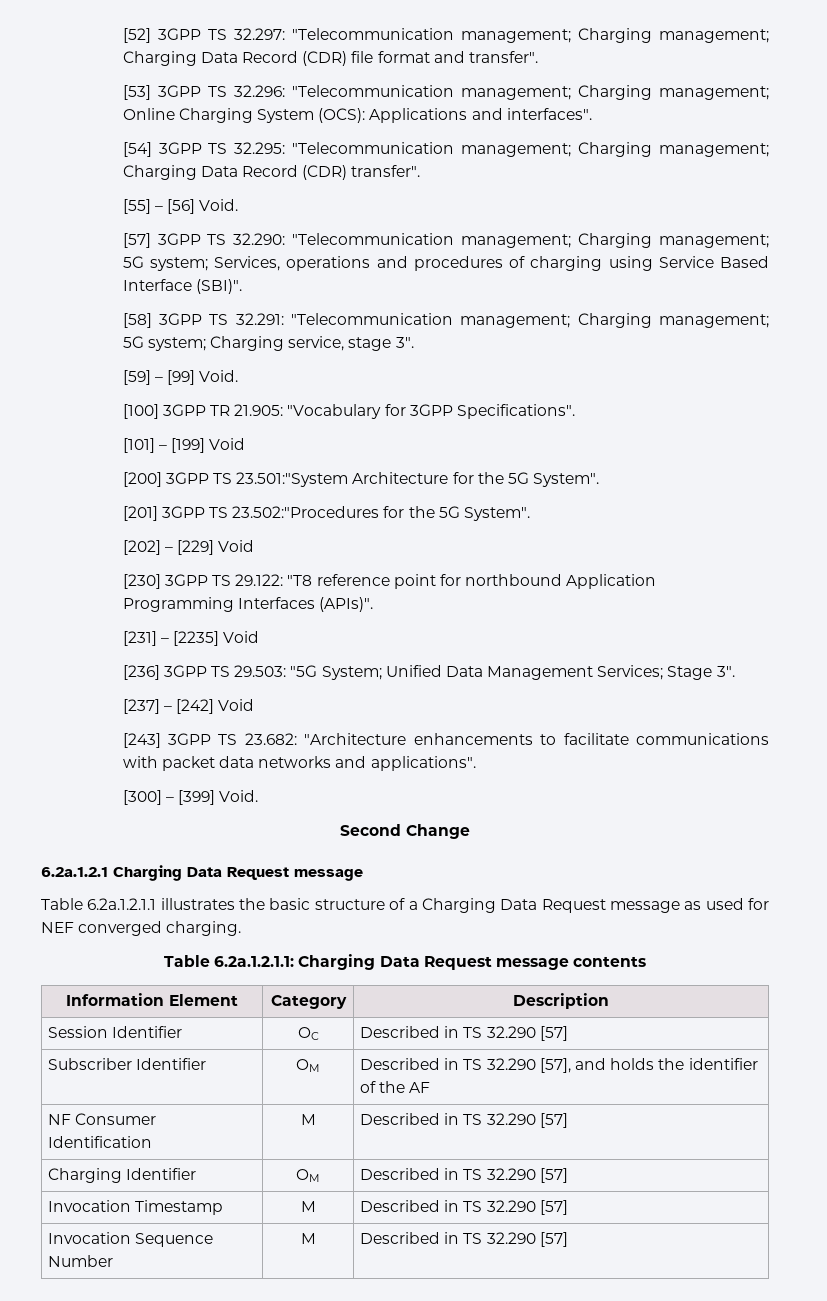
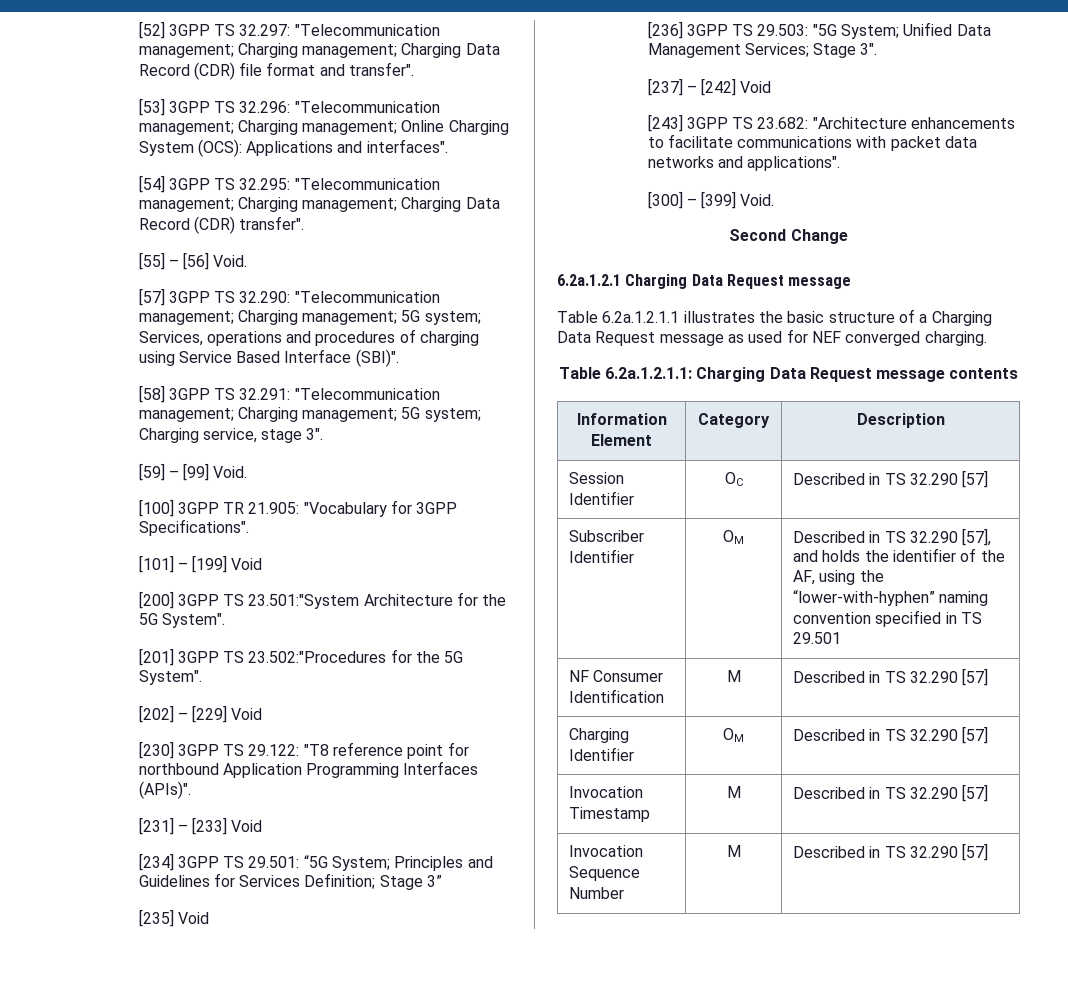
- [231] – [2235] Void
+ [231] – [233] Void
+ [234] 3GPP TS 29.501: “5G System; Principles and Guidelines for Services Definition; Stage 3”
+ [235] Void
- Subscriber Identifier | OM | Described in TS 32.290 [57], and holds the identifier of the AF
+ Subscriber Identifier | OM | Described in TS 32.290 [57], and holds the identifier of the AF, using the “lower-with-hyphen” naming convention specified in TS 29.501

